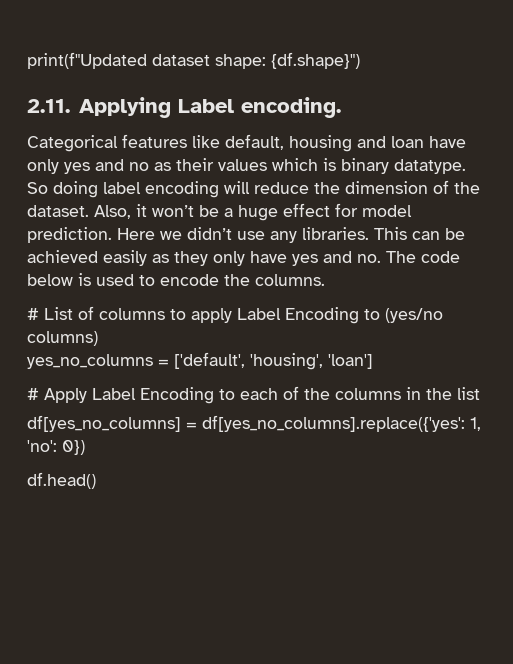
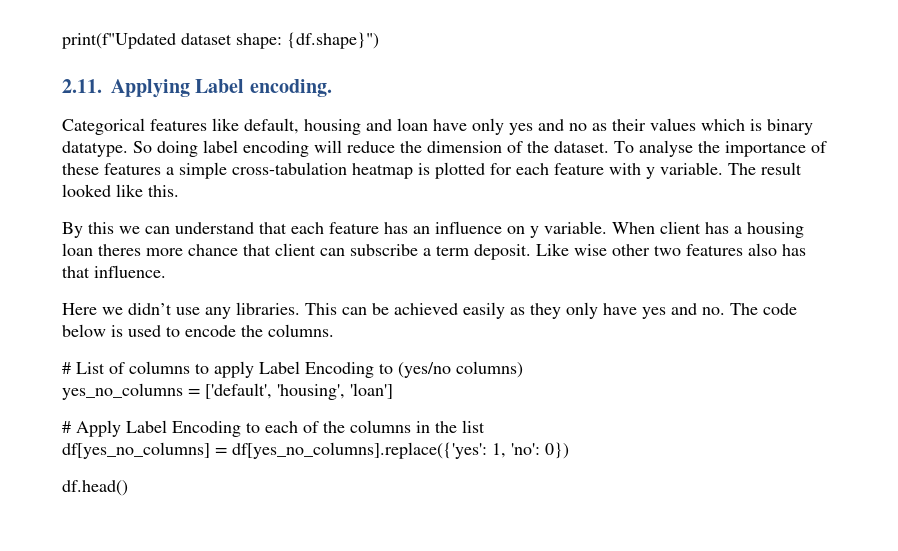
- Also, it won’t be a huge effect for model prediction. Here we didn’t use any libraries.
+ To analyse the importance of these features a simple cross-tabulation heatmap is plotted for each feature with y variable. The result looked like this.
+ By this we can understand that each feature has an influence on y variable. When client has a housing loan theres more chance that client can subscribe a term deposit. Like wise other two features also has that influence.
+ Here we didn’t use any libraries.

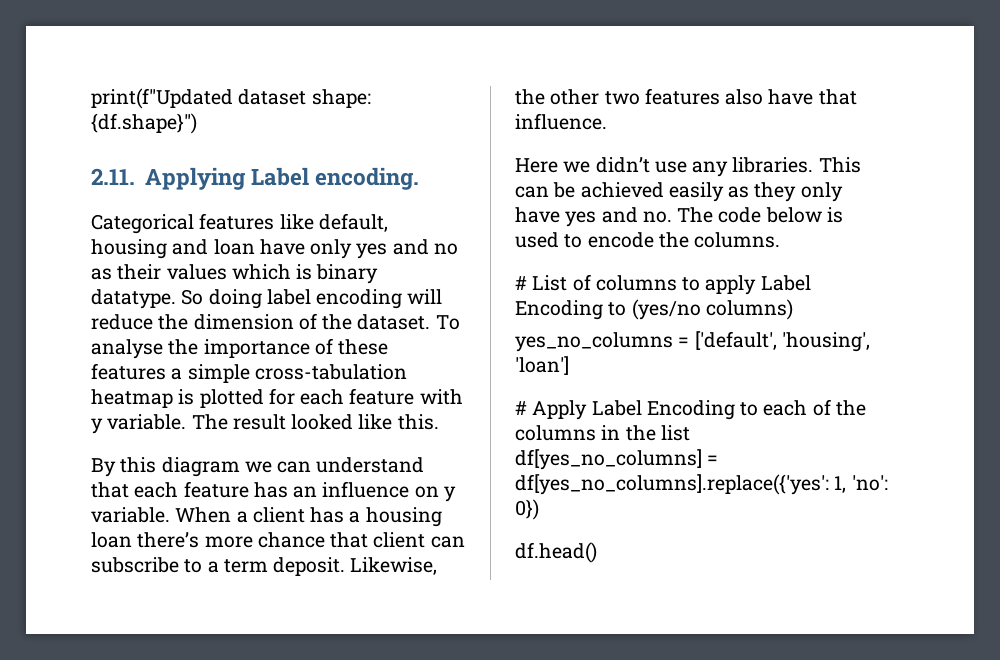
- By this we can understand that each feature has an influence on y variable.
+ By this diagram we can understand that each feature has an influence on y variable.
- When client has a housing loan theres more chance that client can subscribe a term deposit.
+ When a client has a housing loan there’s more chance that client can subscribe to a term deposit.
- Like wise other two features also has that influence.
+ Likewise, the other two features also have that influence.

